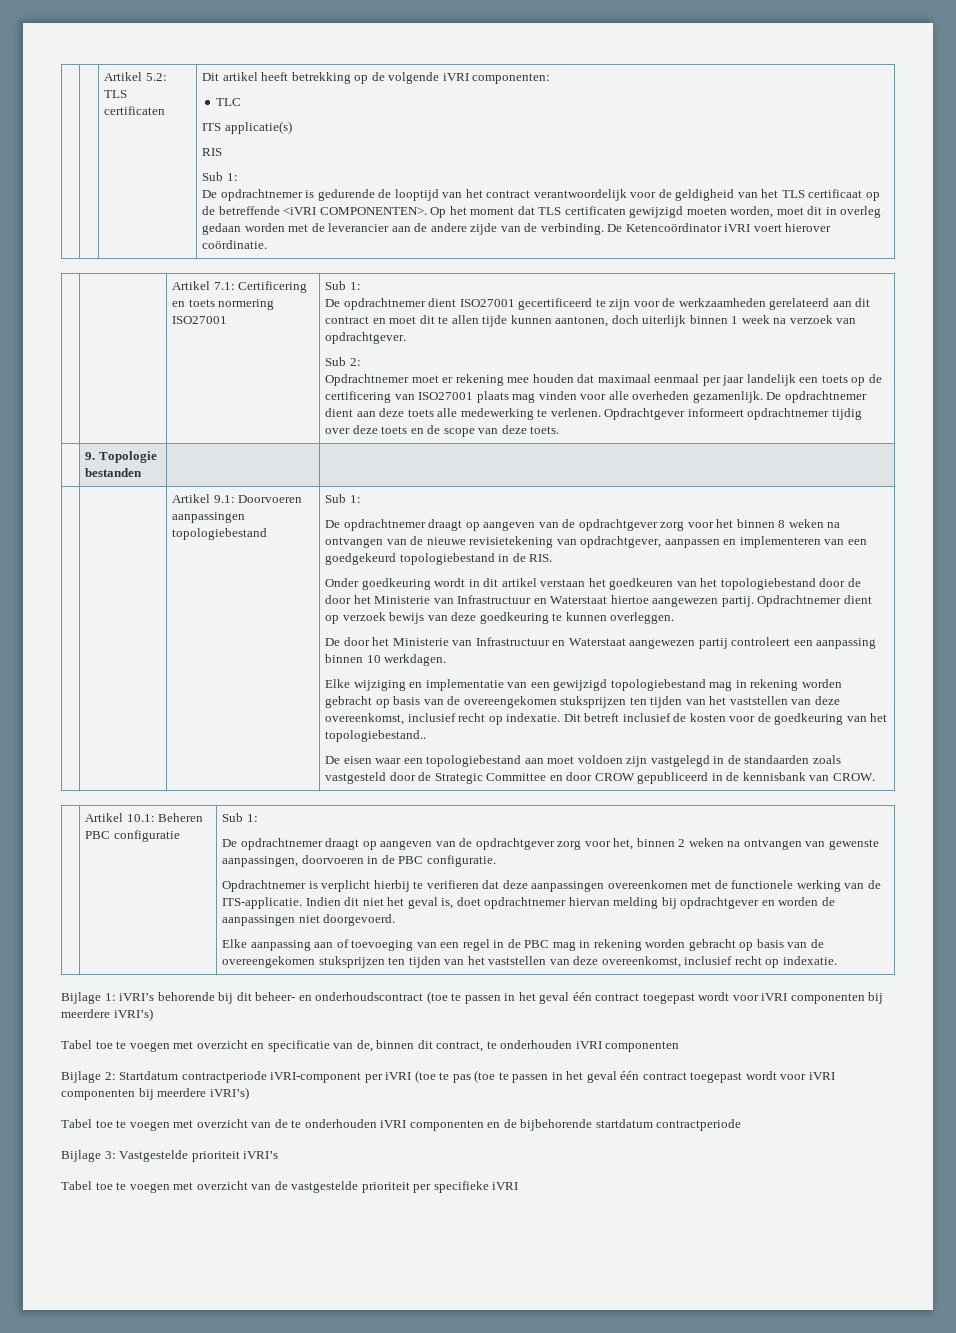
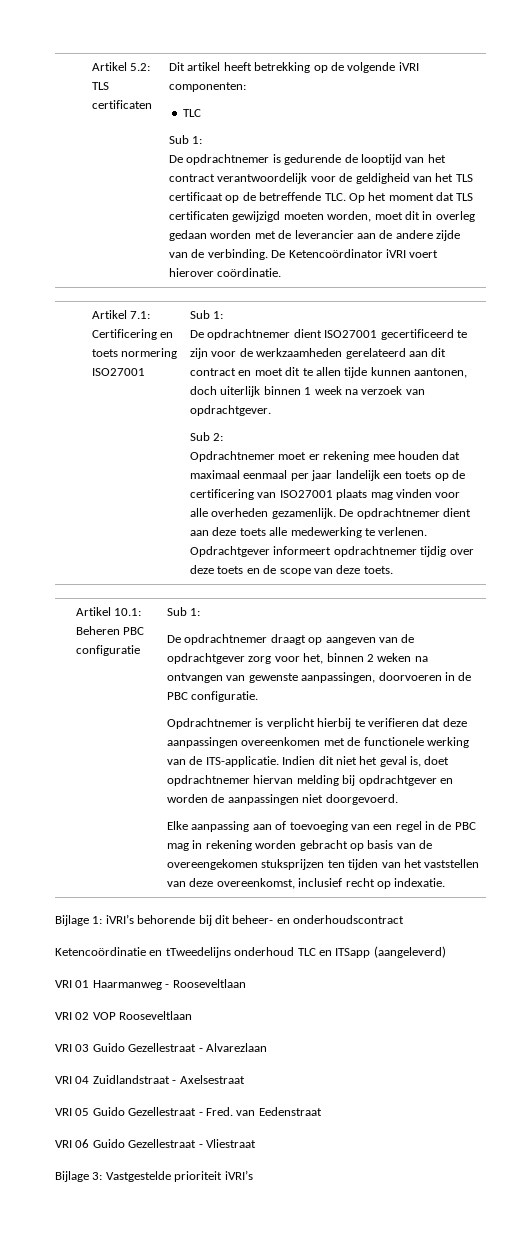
- ITS applicatie(s)
- RIS
- De opdrachtnemer is gedurende de looptijd van het contract verantwoordelijk voor de geldigheid van het TLS certificaat op de betreffende <iVRI COMPONENTEN>. Op het moment dat TLS certificaten gewijzigd moeten worden, moet dit in overleg gedaan worden met de leverancier aan de andere zijde van de verbinding.
+ De opdrachtnemer is gedurende de looptijd van het contract verantwoordelijk voor de geldigheid van het TLS certificaat op de betreffende TLC. Op het moment dat TLS certificaten gewijzigd moeten worden, moet dit in overleg gedaan worden met de leverancier aan de andere zijde van de verbinding.
- | 9. Topologie bestanden | |
- | | Artikel 9.1: Doorvoeren aanpassingen topologiebestand | Sub 1:
- De opdrachtnemer draagt op aangeven van de opdrachtgever zorg voor het binnen 8 weken na ontvangen van de nieuwe revisietekening van opdrachtgever, aanpassen en implementeren van een goedgekeurd topologiebestand in de RIS.
- Onder goedkeuring wordt in dit artikel verstaan het goedkeuren van het topologiebestand door de door het Ministerie van Infrastructuur en Waterstaat hiertoe aangewezen partij. Opdrachtnemer dient op verzoek bewijs van deze goedkeuring te kunnen overleggen.
- De door het Ministerie van Infrastructuur en Waterstaat aangewezen partij controleert een aanpassing binnen 10 werkdagen.
- Elke wijziging en implementatie van een gewijzigd topologiebestand mag in rekening worden gebracht op basis van de overeengekomen stuksprijzen ten tijden van het vaststellen van deze overeenkomst, inclusief recht op indexatie. Dit betreft inclusief de kosten voor de goedkeuring van het topologiebestand..
- De eisen waar een topologiebestand aan moet voldoen zijn vastgelegd in de standaarden zoals vastgesteld door de Strategic Committee en door CROW gepubliceerd in de kennisbank van CROW.
- Bijlage 1: iVRI’s behorende bij dit beheer- en onderhoudscontract (toe te passen in het geval één contract toegepast wordt voor iVRI componenten bij meerdere iVRI’s)
- Tabel toe te voegen met overzicht en specificatie van de, binnen dit contract, te onderhouden iVRI componenten
- Bijlage 2: Startdatum contractperiode iVRI-component per iVRI (toe te pas (toe te passen in het geval één contract toegepast wordt voor iVRI componenten bij meerdere iVRI’s)
- Tabel toe te voegen met overzicht van de te onderhouden iVRI componenten en de bijbehorende startdatum contractperiode
+ Bijlage 1: iVRI’s behorende bij dit beheer- en onderhoudscontract
+ Ketencoördinatie en tTweedelijns onderhoud TLC en ITSapp (aangeleverd)
+ VRI 01 Haarmanweg - Rooseveltlaan
+ VRI 02 VOP Rooseveltlaan
+ VRI 03 Guido Gezellestraat - Alvarezlaan
+ VRI 04 Zuidlandstraat - Axelsestraat
+ VRI 05 Guido Gezellestraat - Fred. van Eedenstraat
+ VRI 06 Guido Gezellestraat - Vliestraat
- Tabel toe te voegen met overzicht van de vastgestelde prioriteit per specifieke iVRI

